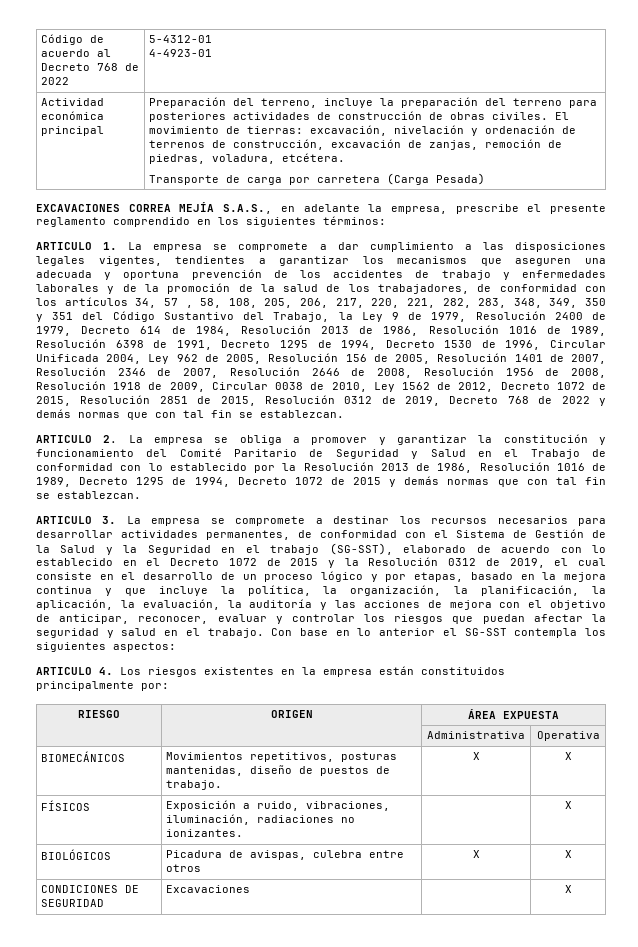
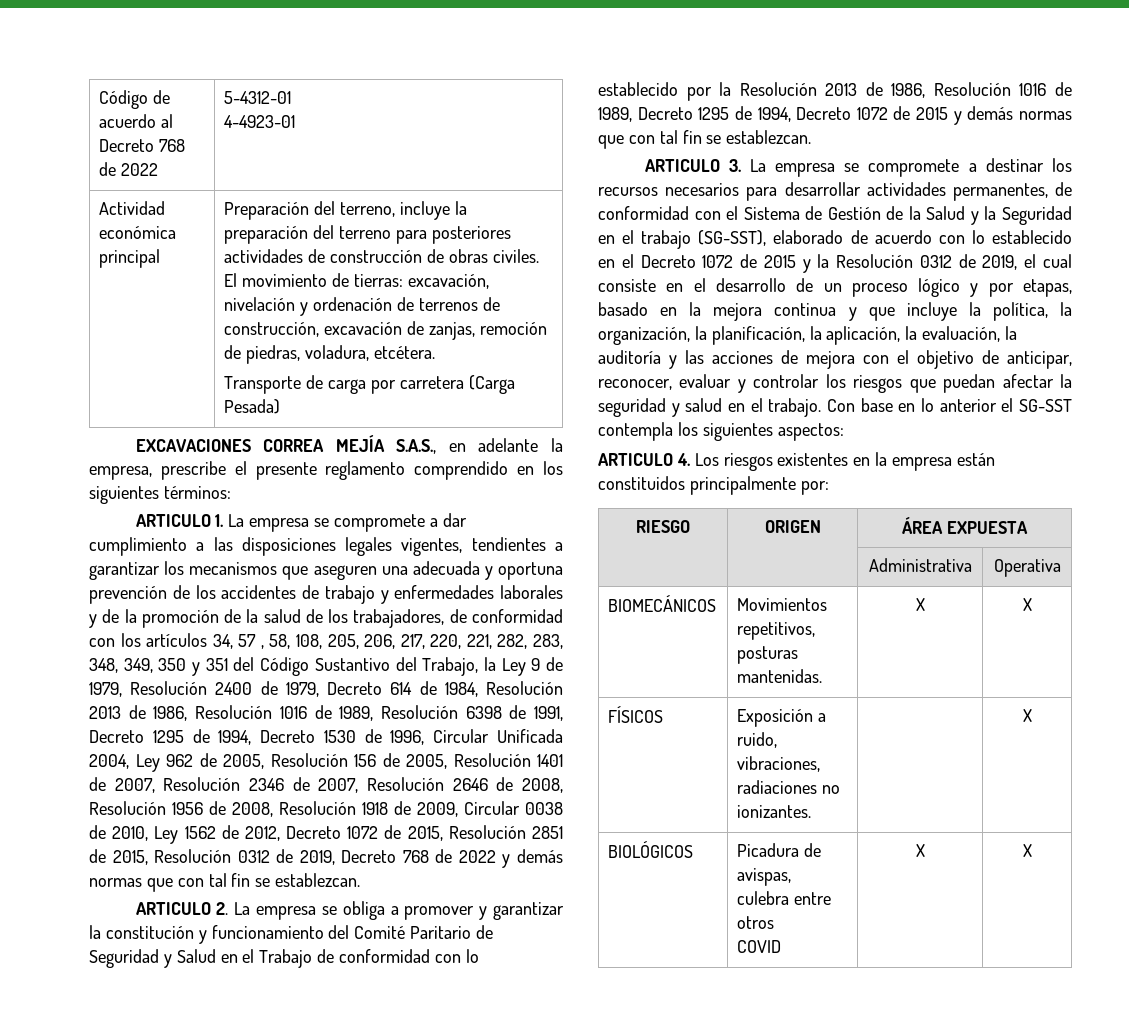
- BIOMECÁNICOS | Movimientos repetitivos, posturas mantenidas, diseño de puestos de trabajo. | X | X
+ BIOMECÁNICOS | Movimientos repetitivos, posturas mantenidas. | X | X
- FÍSICOS | Exposición a ruido, vibraciones, iluminación, radiaciones no ionizantes. | | X
+ FÍSICOS | Exposición a ruido, vibraciones, radiaciones no ionizantes. | | X
- BIOLÓGICOS | Picadura de avispas, culebra entre otros | X | X
- CONDICIONES DE SEGURIDAD | Excavaciones | | X
+ BIOLÓGICOS | Picadura de avispas, culebra entre otros
+ COVID | X | X

